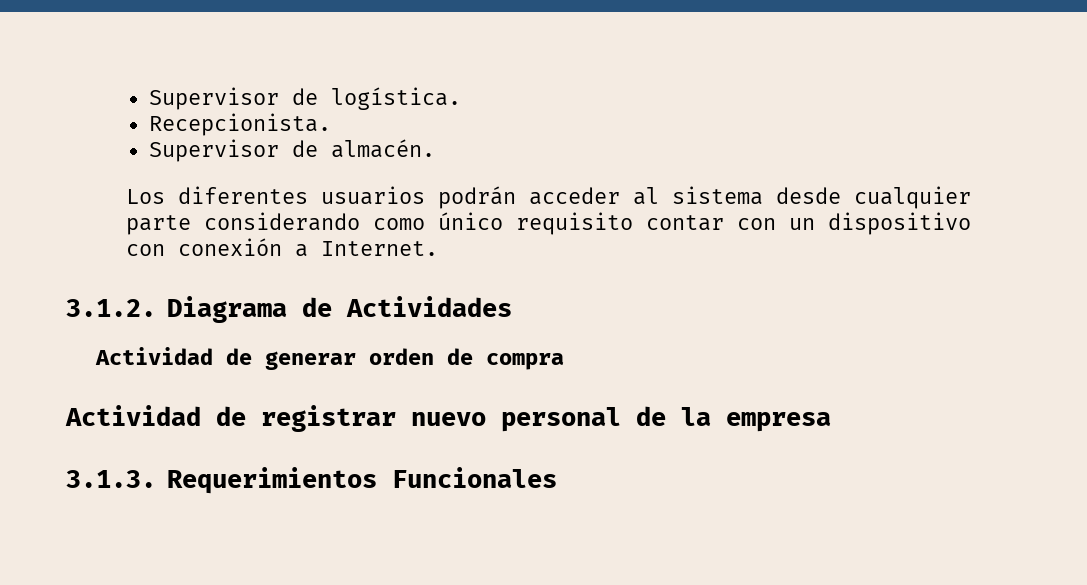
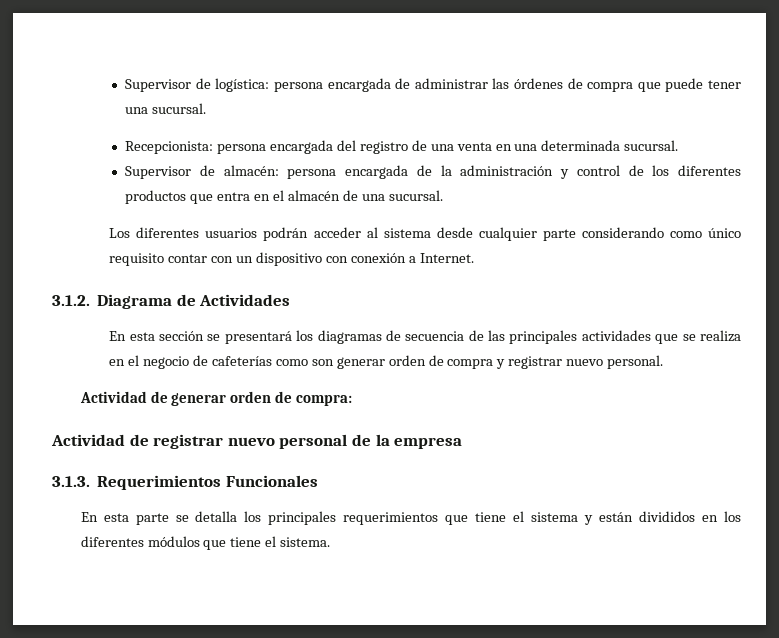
- Supervisor de logística.
- Recepcionista.
- Supervisor de almacén.
+ Supervisor de logística: persona encargada de administrar las órdenes de compra que puede tener una sucursal.
+ Recepcionista: persona encargada del registro de una venta en una determinada sucursal.
+ Supervisor de almacén: persona encargada de la administración y control de los diferentes productos que entra en el almacén de una sucursal.
+ En esta sección se presentará los diagramas de secuencia de las principales actividades que se realiza en el negocio de cafeterías como son generar orden de compra y registrar nuevo personal.
- Actividad de generar orden de compra
+ Actividad de generar orden de compra:
+ En esta parte se detalla los principales requerimientos que tiene el sistema y están divididos en los diferentes módulos que tiene el sistema.

